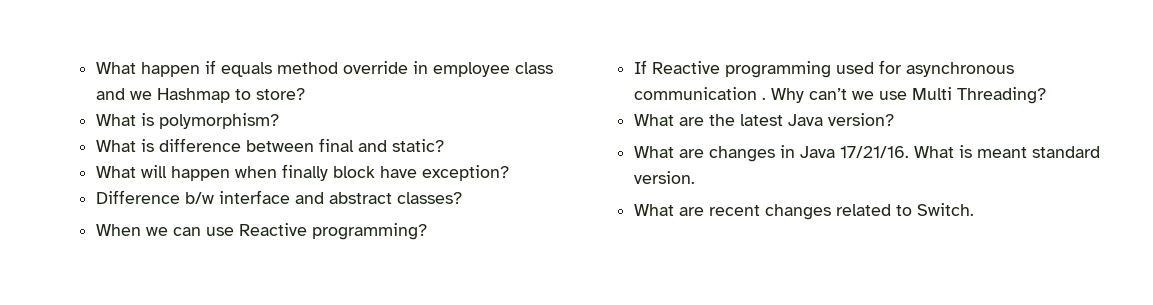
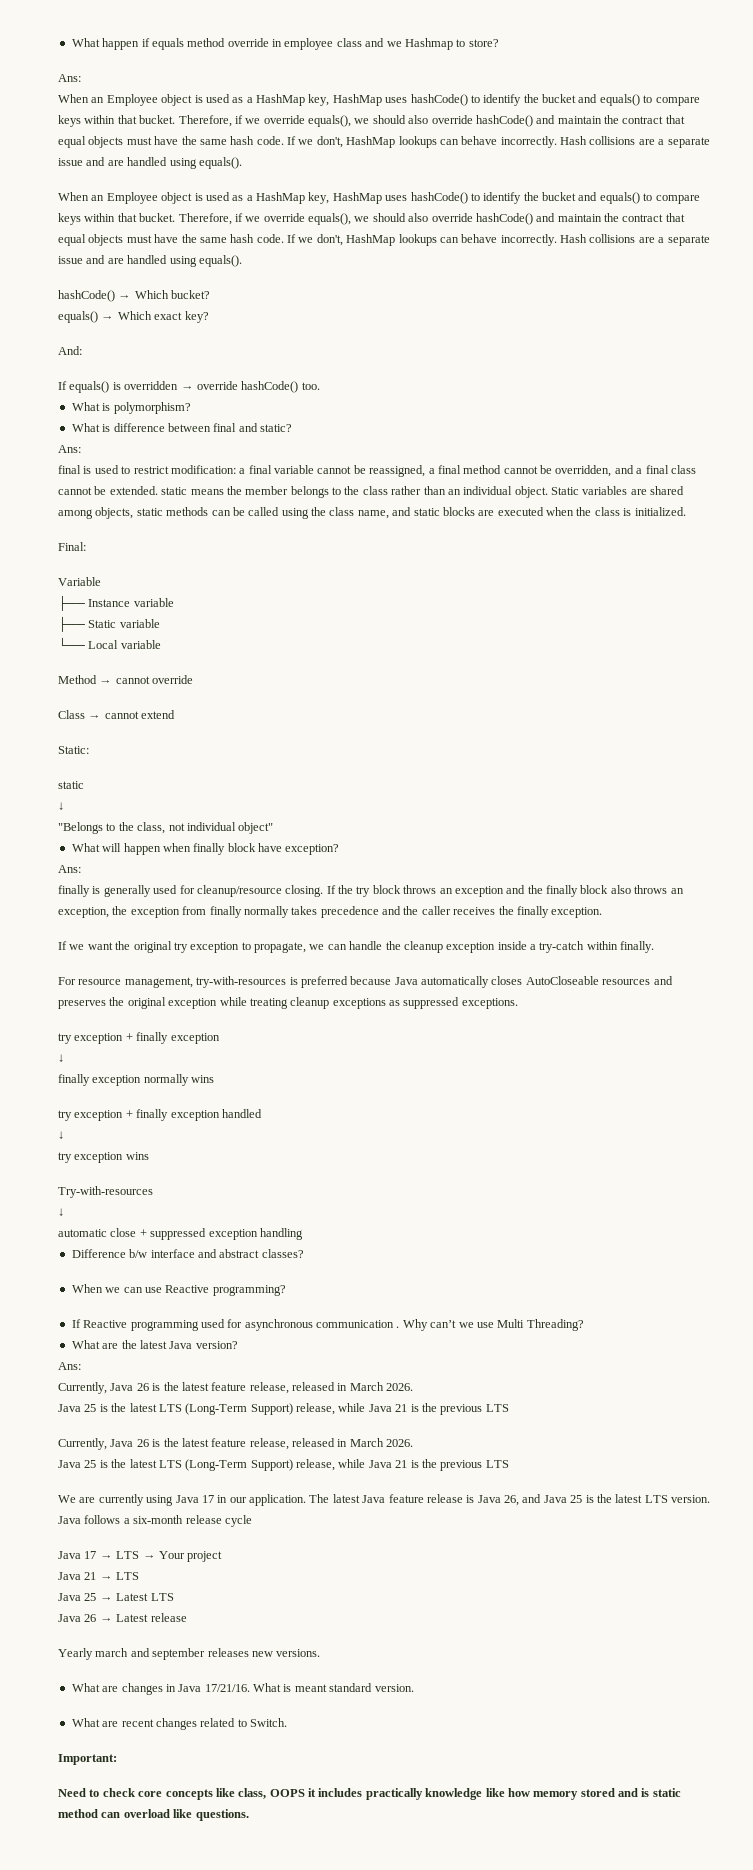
  What happen if equals method override in employee class and we Hashmap to store?
+ Ans:
+ When an Employee object is used as a HashMap key, HashMap uses hashCode() to identify the bucket and equals() to compare keys within that bucket. Therefore, if we override equals(), we should also override hashCode() and maintain the contract that equal objects must have the same hash code. If we don't, HashMap lookups can behave incorrectly. Hash collisions are a separate issue and are handled using equals().
+ When an Employee object is used as a HashMap key, HashMap uses hashCode() to identify the bucket and equals() to compare keys within that bucket. Therefore, if we override equals(), we should also override hashCode() and maintain the contract that equal objects must have the same hash code. If we don't, HashMap lookups can behave incorrectly. Hash collisions are a separate issue and are handled using equals().
+ hashCode() → Which bucket?
+ equals() → Which exact key?
+ And:
+ If equals() is overridden → override hashCode() too.
  What is difference between final and static?
+ Ans:
+ final is used to restrict modification: a final variable cannot be reassigned, a final method cannot be overridden, and a final class cannot be extended. static means the member belongs to the class rather than an individual object. Static variables are shared among objects, static methods can be called using the class name, and static blocks are executed when the class is initialized.
+ Final:
+ Variable
+ ├── Instance variable
+ ├── Static variable
+ └── Local variable
+ Method → cannot override
+ Class → cannot extend
+ Static:
+ static
+ ↓
+ "Belongs to the class, not individual object"
  What will happen when finally block have exception?
+ Ans:
+ finally is generally used for cleanup/resource closing. If the try block throws an exception and the finally block also throws an exception, the exception from finally normally takes precedence and the caller receives the finally exception.
+ If we want the original try exception to propagate, we can handle the cleanup exception inside a try-catch within finally.
+ For resource management, try-with-resources is preferred because Java automatically closes AutoCloseable resources and preserves the original exception while treating cleanup exceptions as suppressed exceptions.
+ try exception + finally exception
+ ↓
+ finally exception normally wins
+ try exception + finally exception handled
+ ↓
+ try exception wins
+ Try-with-resources
+ ↓
+ automatic close + suppressed exception handling
  What are the latest Java version?
+ Ans:
+ Currently, Java 26 is the latest feature release, released in March 2026.
+ Java 25 is the latest LTS (Long-Term Support) release, while Java 21 is the previous LTS
+ Currently, Java 26 is the latest feature release, released in March 2026.
+ Java 25 is the latest LTS (Long-Term Support) release, while Java 21 is the previous LTS
+ We are currently using Java 17 in our application. The latest Java feature release is Java 26, and Java 25 is the latest LTS version. Java follows a six-month release cycle
+ Java 17 → LTS → Your project
+ Java 21 → LTS
+ Java 25 → Latest LTS
+ Java 26 → Latest release
+ Yearly march and september releases new versions.
+ Important:
+ Need to check core concepts like class, OOPS it includes practically knowledge like how memory stored and is static method can overload like questions.

